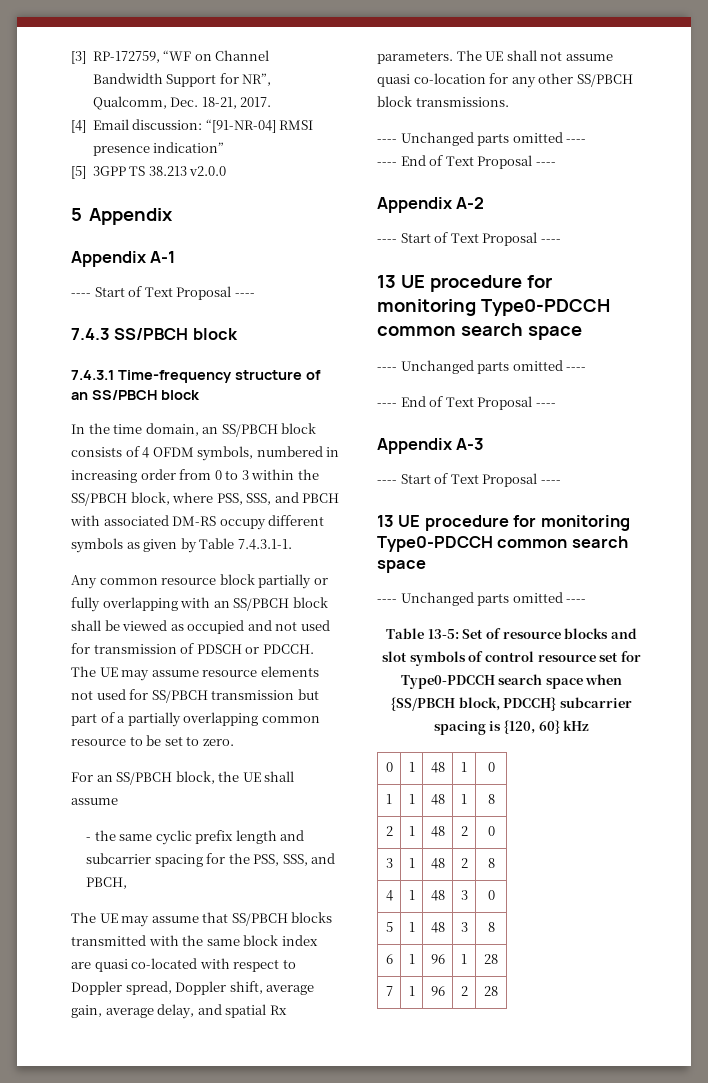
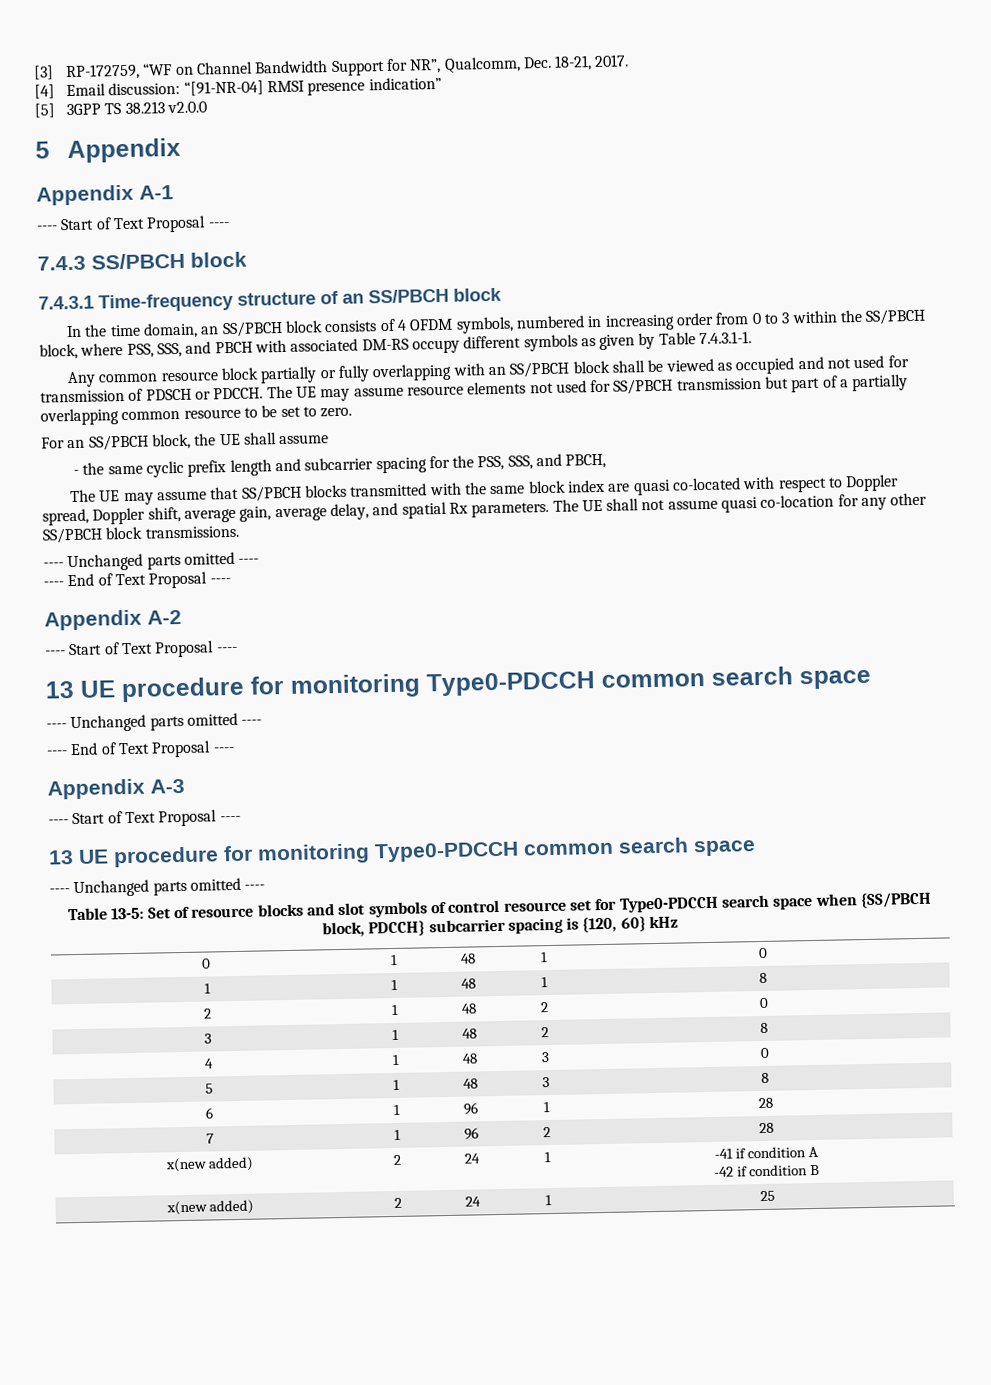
+ x(new added) | 2 | 24 | 1 | -41 if condition A
+ -42 if condition B
+ x(new added) | 2 | 24 | 1 | 25

